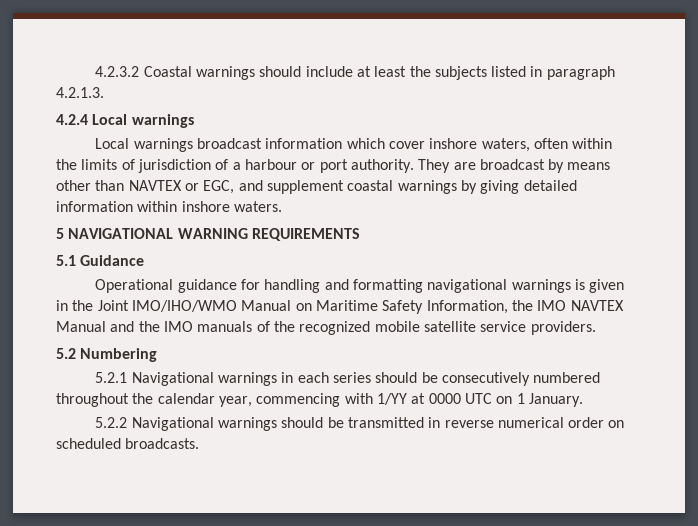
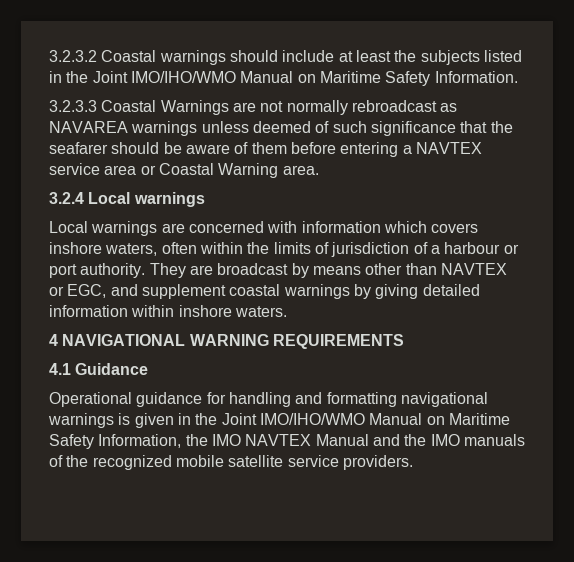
- 4.2.3.2 Coastal warnings should include at least the subjects listed in paragraph 4.2.1.3.
- 4.2.4 Local warnings
+ 3.2.3.2 Coastal warnings should include at least the subjects listed in the Joint IMO/IHO/WMO Manual on Maritime Safety Information.
+ 3.2.3.3 Coastal Warnings are not normally rebroadcast as NAVAREA warnings unless deemed of such significance that the seafarer should be aware of them before entering a NAVTEX service area or Coastal Warning area.
+ 3.2.4 Local warnings
- Local warnings broadcast information which cover inshore waters, often within the limits of jurisdiction of a harbour or port authority.
+ Local warnings are concerned with information which covers inshore waters, often within the limits of jurisdiction of a harbour or port authority.
- 5 NAVIGATIONAL WARNING REQUIREMENTS
+ 4 NAVIGATIONAL WARNING REQUIREMENTS
- 5.1 Guidance
+ 4.1 Guidance
- 5.2 Numbering
- 5.2.1 Navigational warnings in each series should be consecutively numbered throughout the calendar year, commencing with 1/YY at 0000 UTC on 1 January.
- 5.2.2 Navigational warnings should be transmitted in reverse numerical order on scheduled broadcasts.

